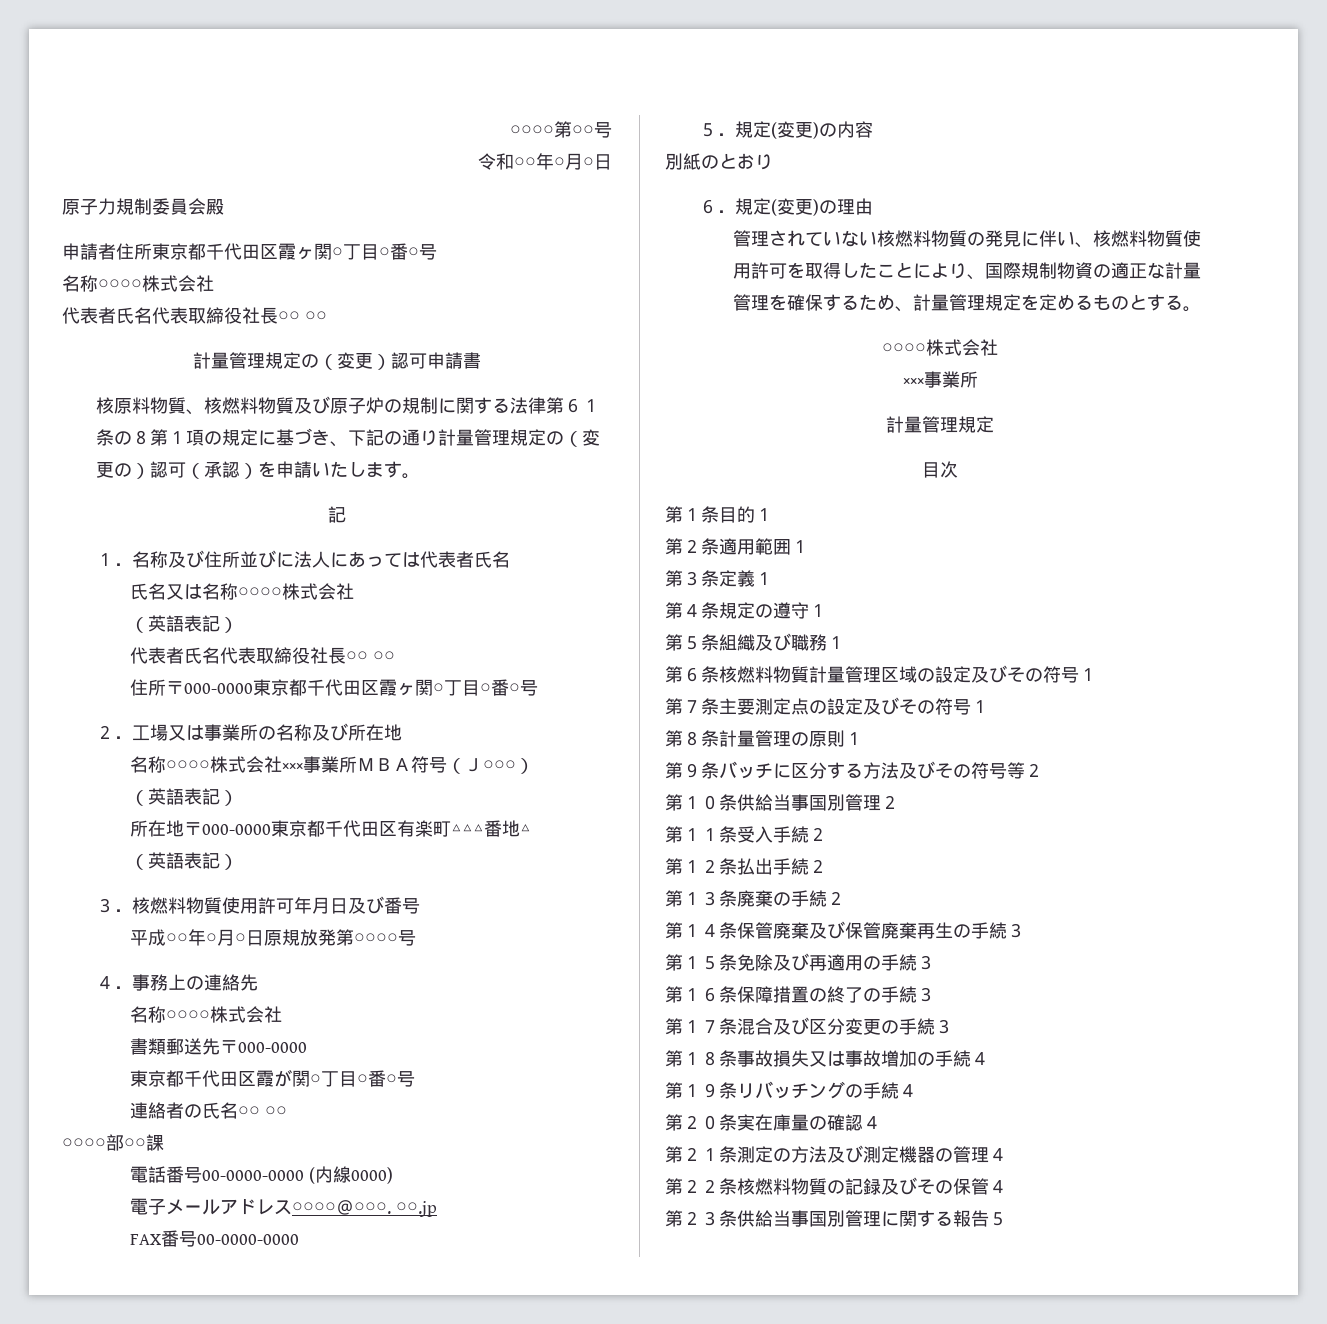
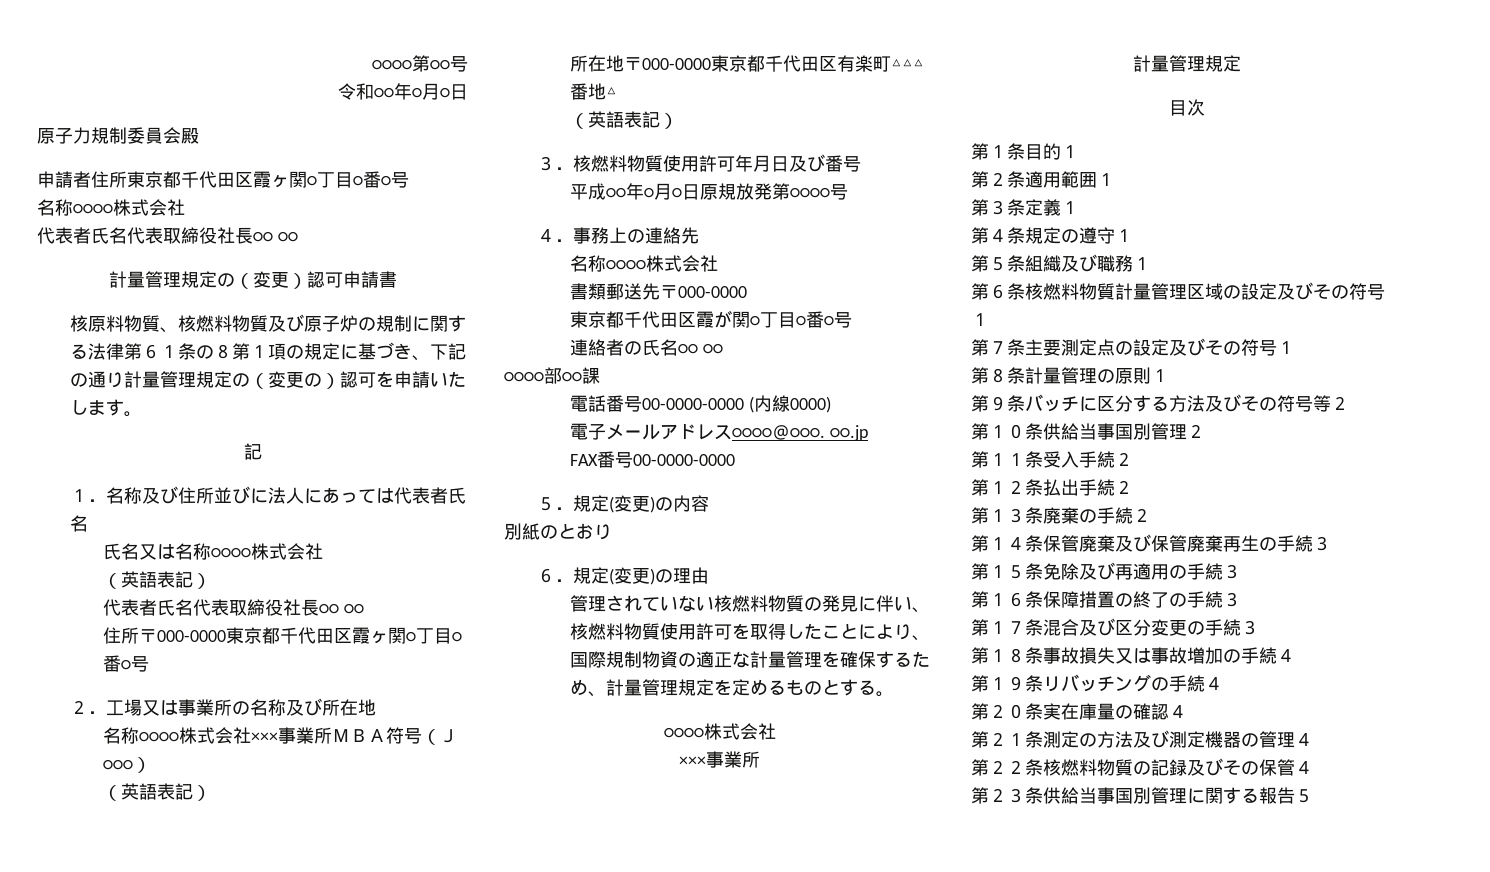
- 核原料物質、核燃料物質及び原子炉の規制に関する法律第６１条の８第１項の規定に基づき、下記の通り計量管理規定の（変更の）認可（承認）を申請いたします。
+ 核原料物質、核燃料物質及び原子炉の規制に関する法律第６１条の８第１項の規定に基づき、下記の通り計量管理規定の（変更の）認可を申請いたします。

